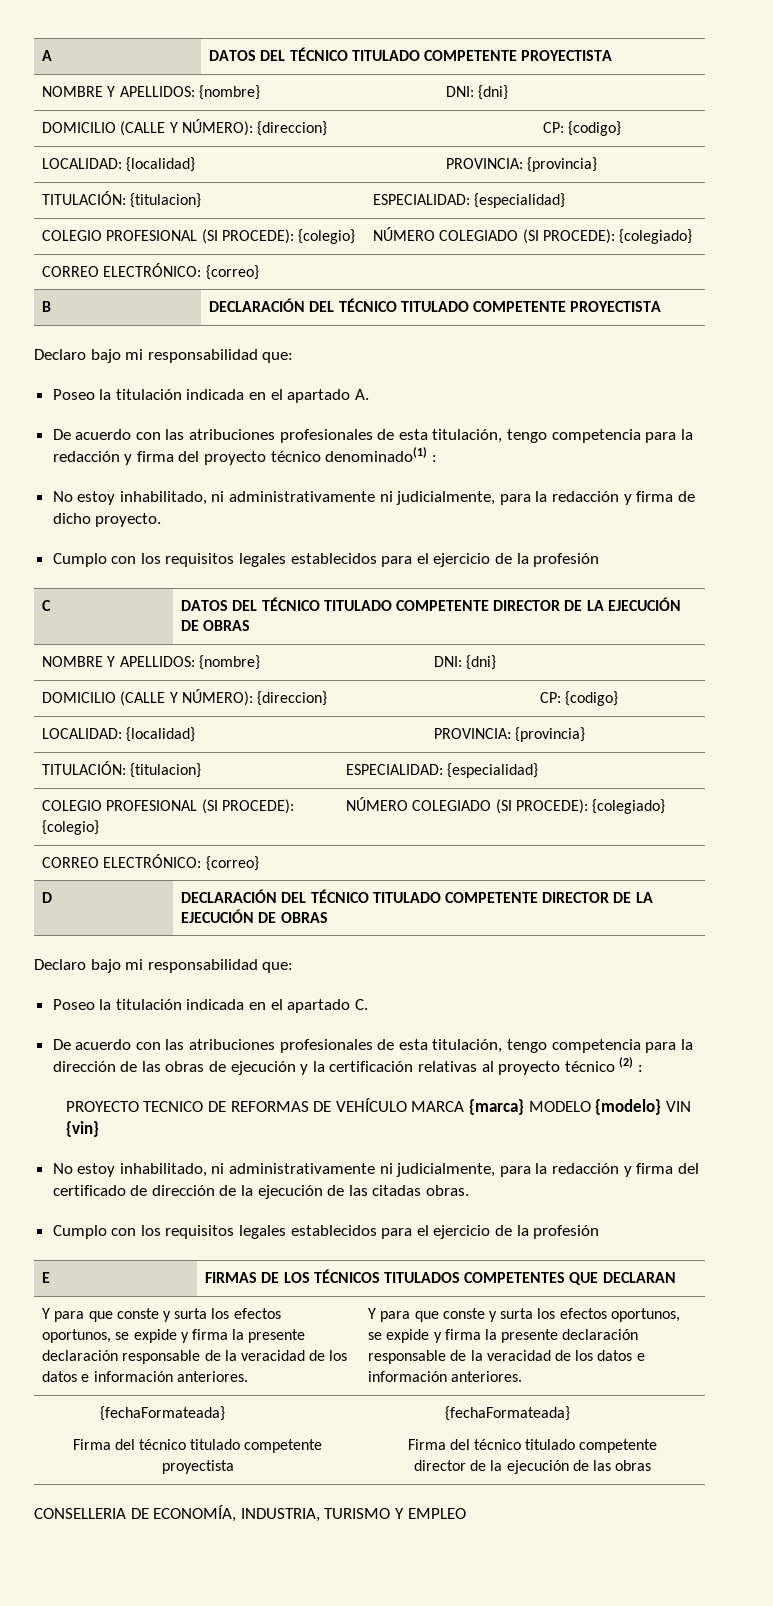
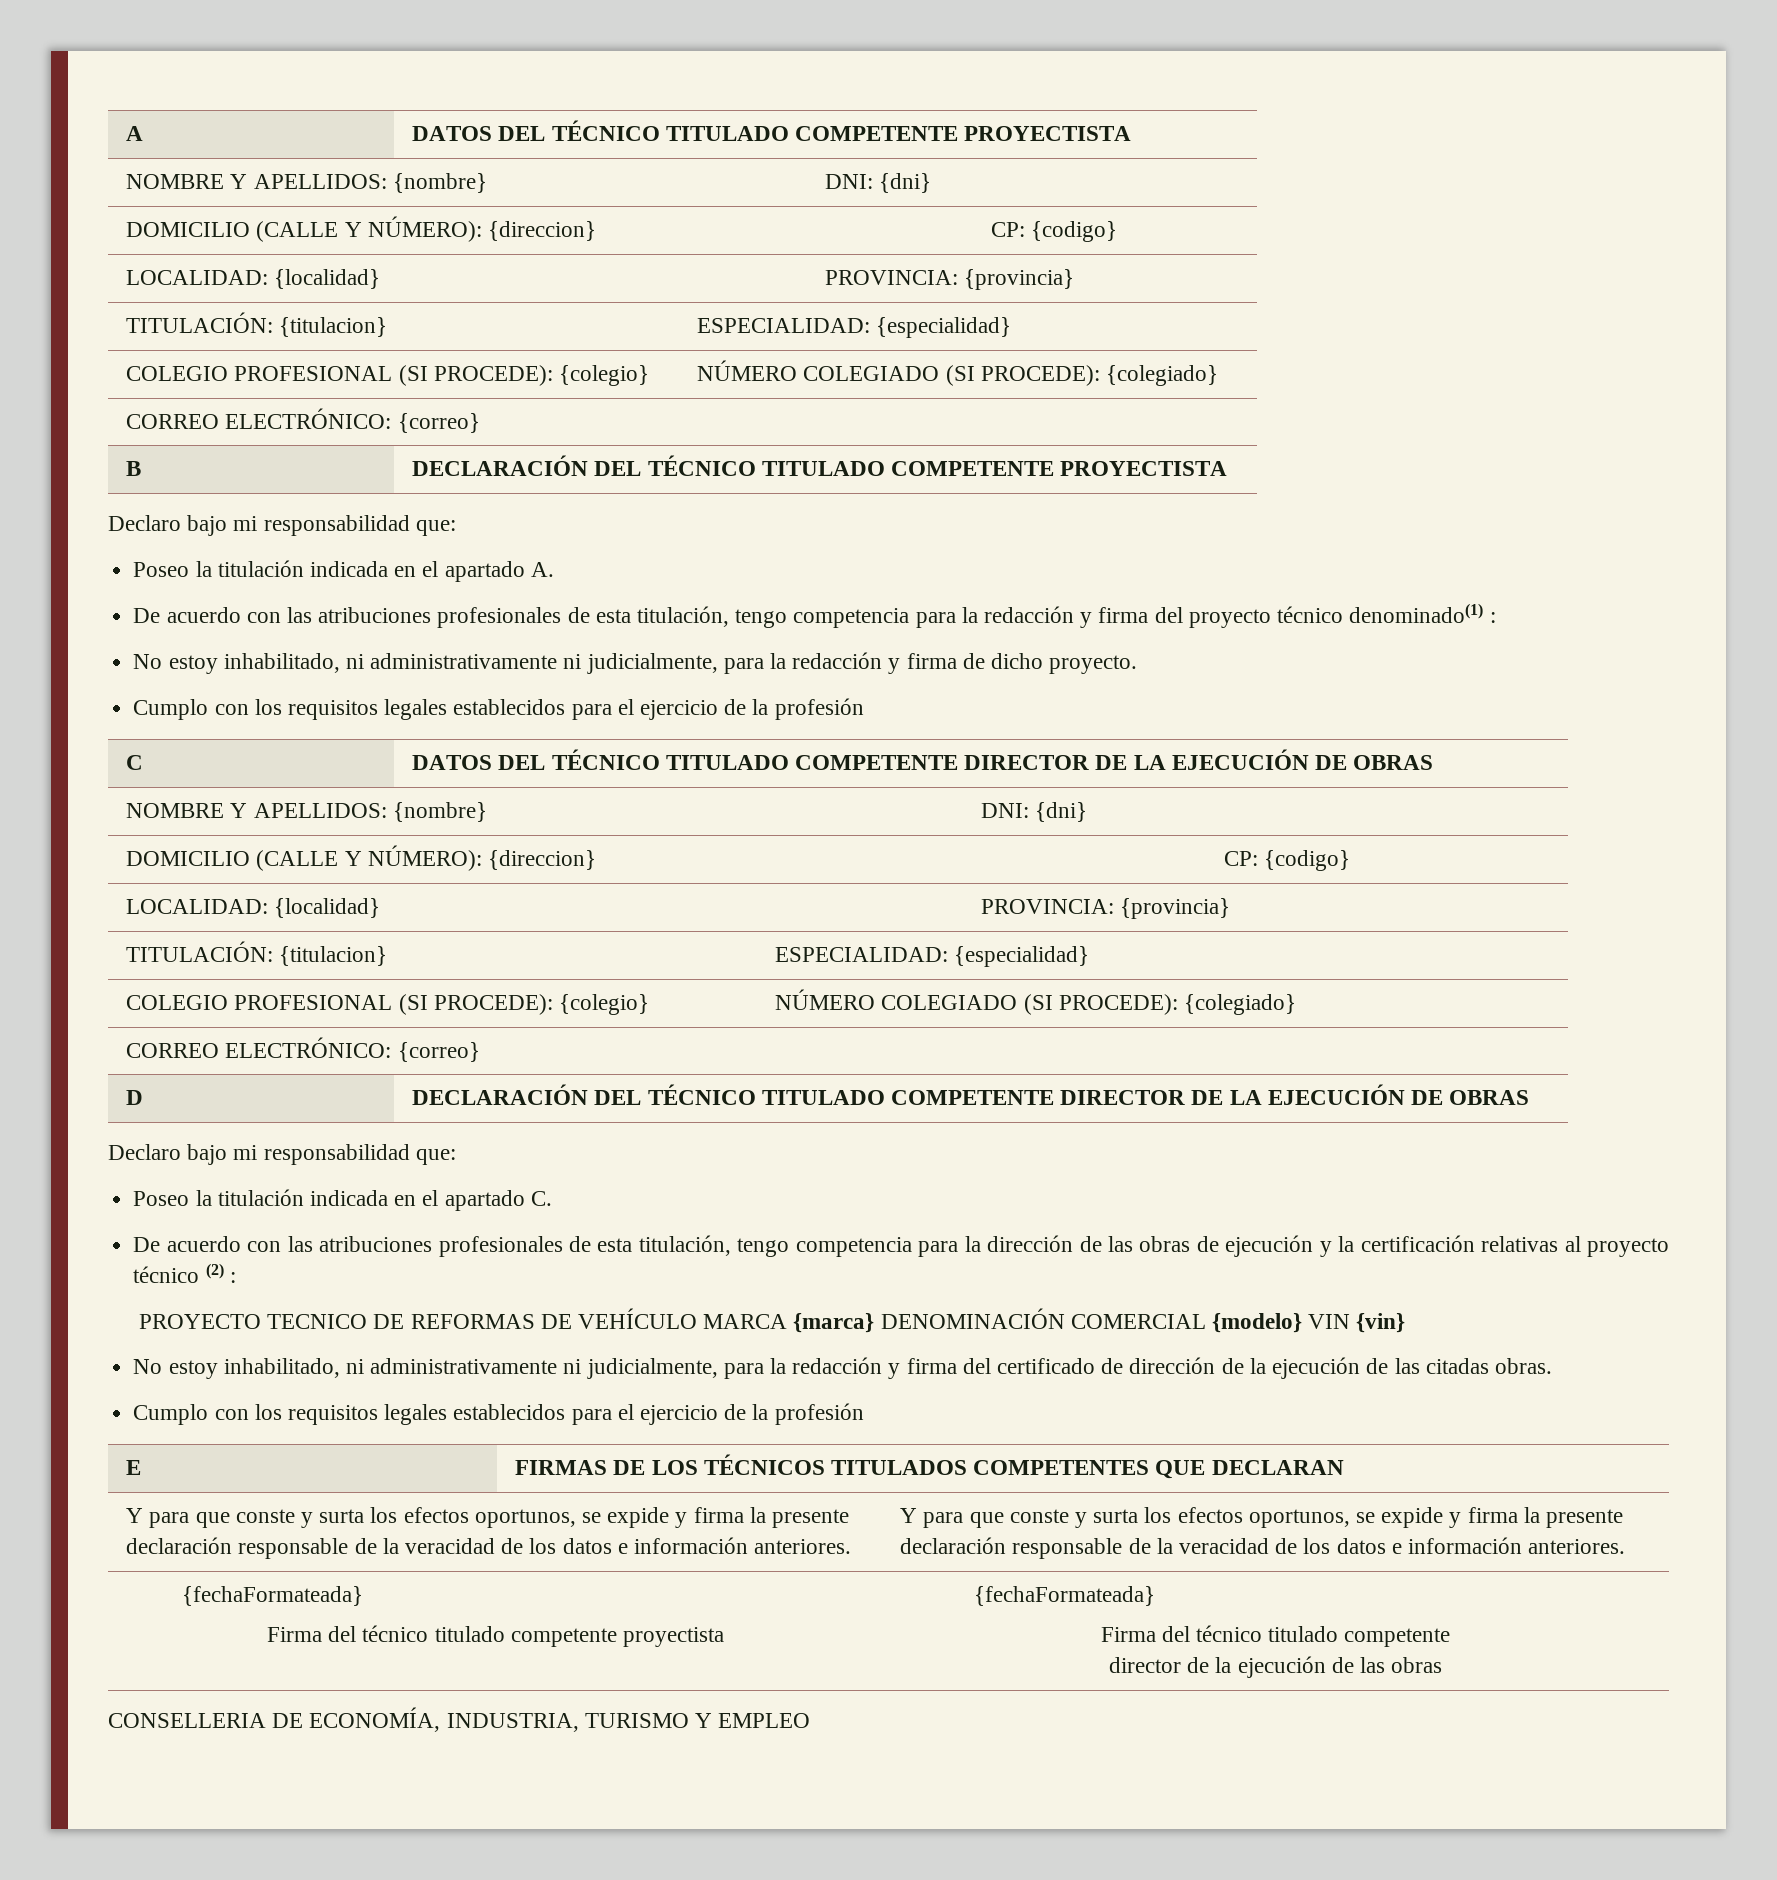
- PROYECTO TECNICO DE REFORMAS DE VEHÍCULO MARCA {marca} MODELO {modelo} VIN {vin}
+ PROYECTO TECNICO DE REFORMAS DE VEHÍCULO MARCA {marca} DENOMINACIÓN COMERCIAL {modelo} VIN {vin}

